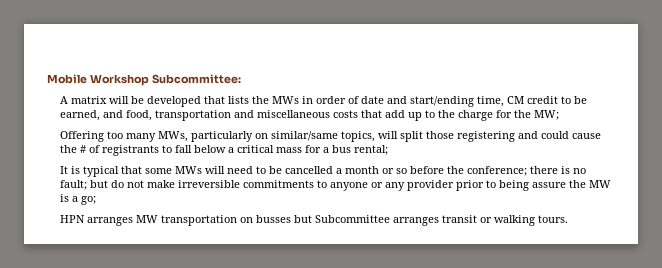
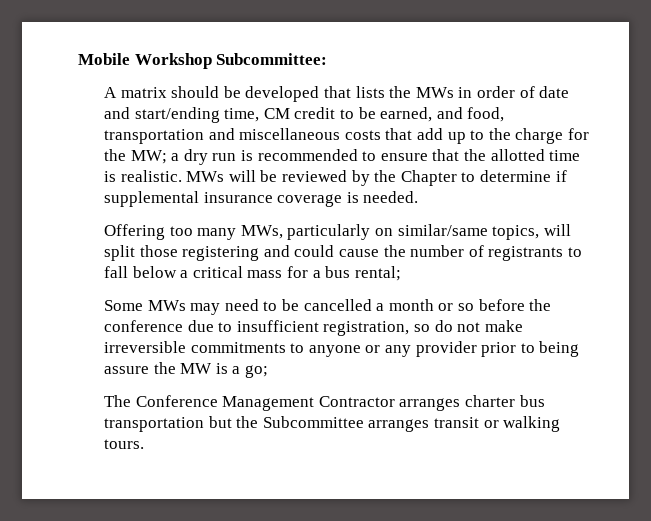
- A matrix will be developed that lists the MWs in order of date and start/ending time, CM credit to be earned, and food, transportation and miscellaneous costs that add up to the charge for the MW;
+ A matrix should be developed that lists the MWs in order of date and start/ending time, CM credit to be earned, and food, transportation and miscellaneous costs that add up to the charge for the MW; a dry run is recommended to ensure that the allotted time is realistic. MWs will be reviewed by the Chapter to determine if supplemental insurance coverage is needed.
- Offering too many MWs, particularly on similar/same topics, will split those registering and could cause the # of registrants to fall below a critical mass for a bus rental;
+ Offering too many MWs, particularly on similar/same topics, will split those registering and could cause the number of registrants to fall below a critical mass for a bus rental;
- It is typical that some MWs will need to be cancelled a month or so before the conference; there is no fault; but do not make irreversible commitments to anyone or any provider prior to being assure the MW is a go;
+ Some MWs may need to be cancelled a month or so before the conference due to insufficient registration, so do not make irreversible commitments to anyone or any provider prior to being assure the MW is a go;
- HPN arranges MW transportation on busses but Subcommittee arranges transit or walking tours.
+ The Conference Management Contractor arranges charter bus transportation but the Subcommittee arranges transit or walking tours.

